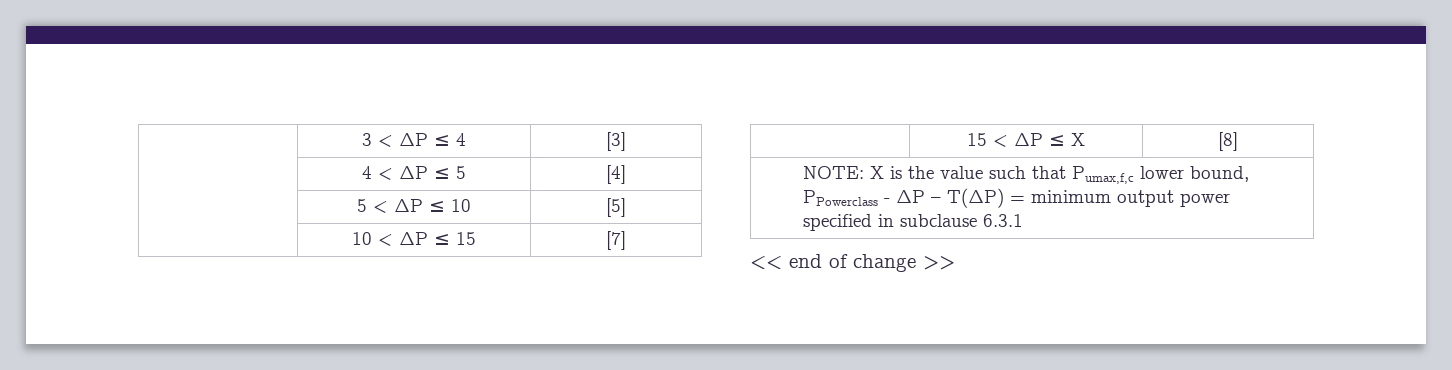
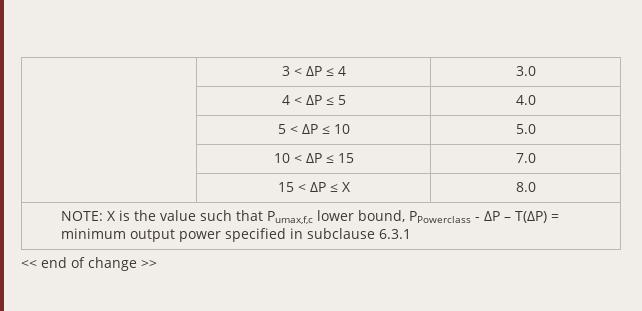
- | 3 < ΔP ≤ 4 | [3]
+ | 3 < ΔP ≤ 4 | 3.0
- | 4 < ΔP ≤ 5 | [4]
+ | 4 < ΔP ≤ 5 | 4.0
- | 5 < ΔP ≤ 10 | [5]
+ | 5 < ΔP ≤ 10 | 5.0
- | 10 < ΔP ≤ 15 | [7]
+ | 10 < ΔP ≤ 15 | 7.0
- | 15 < ΔP ≤ X | [8]
+ | 15 < ΔP ≤ X | 8.0

